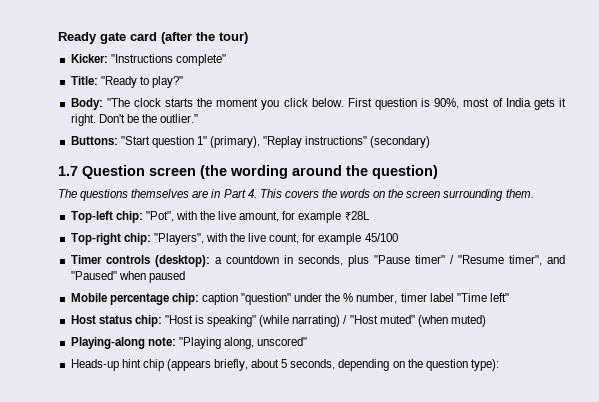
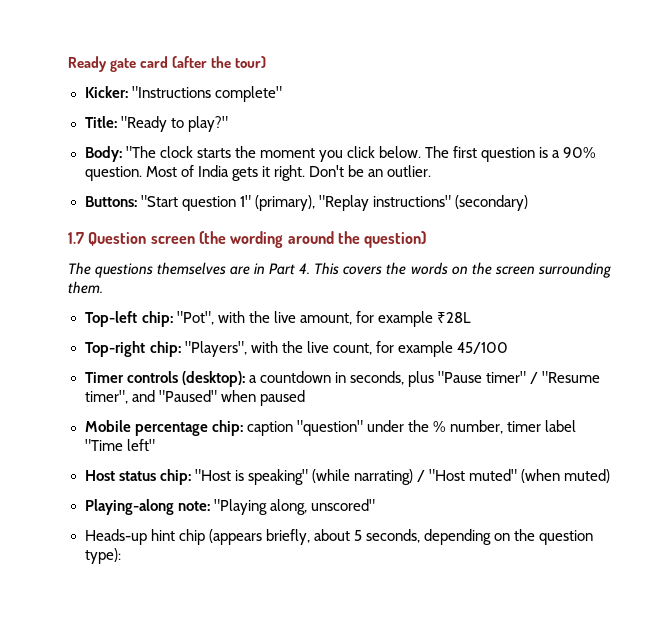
- First question is 90%, most of India gets it right.
+ The first question is a 90% question. Most of India gets it right.
- Don't be the outlier."
+ Don't be an outlier.

